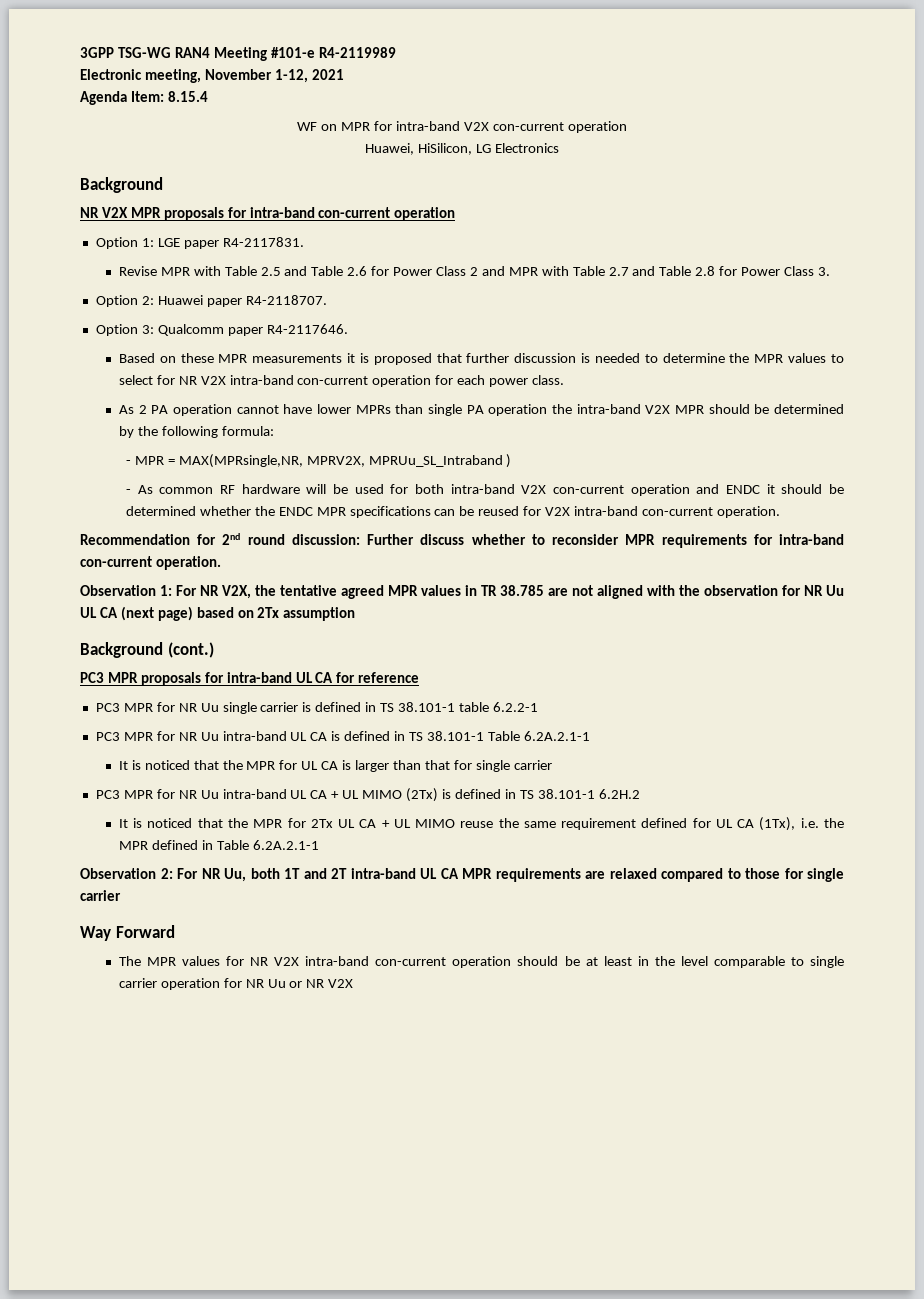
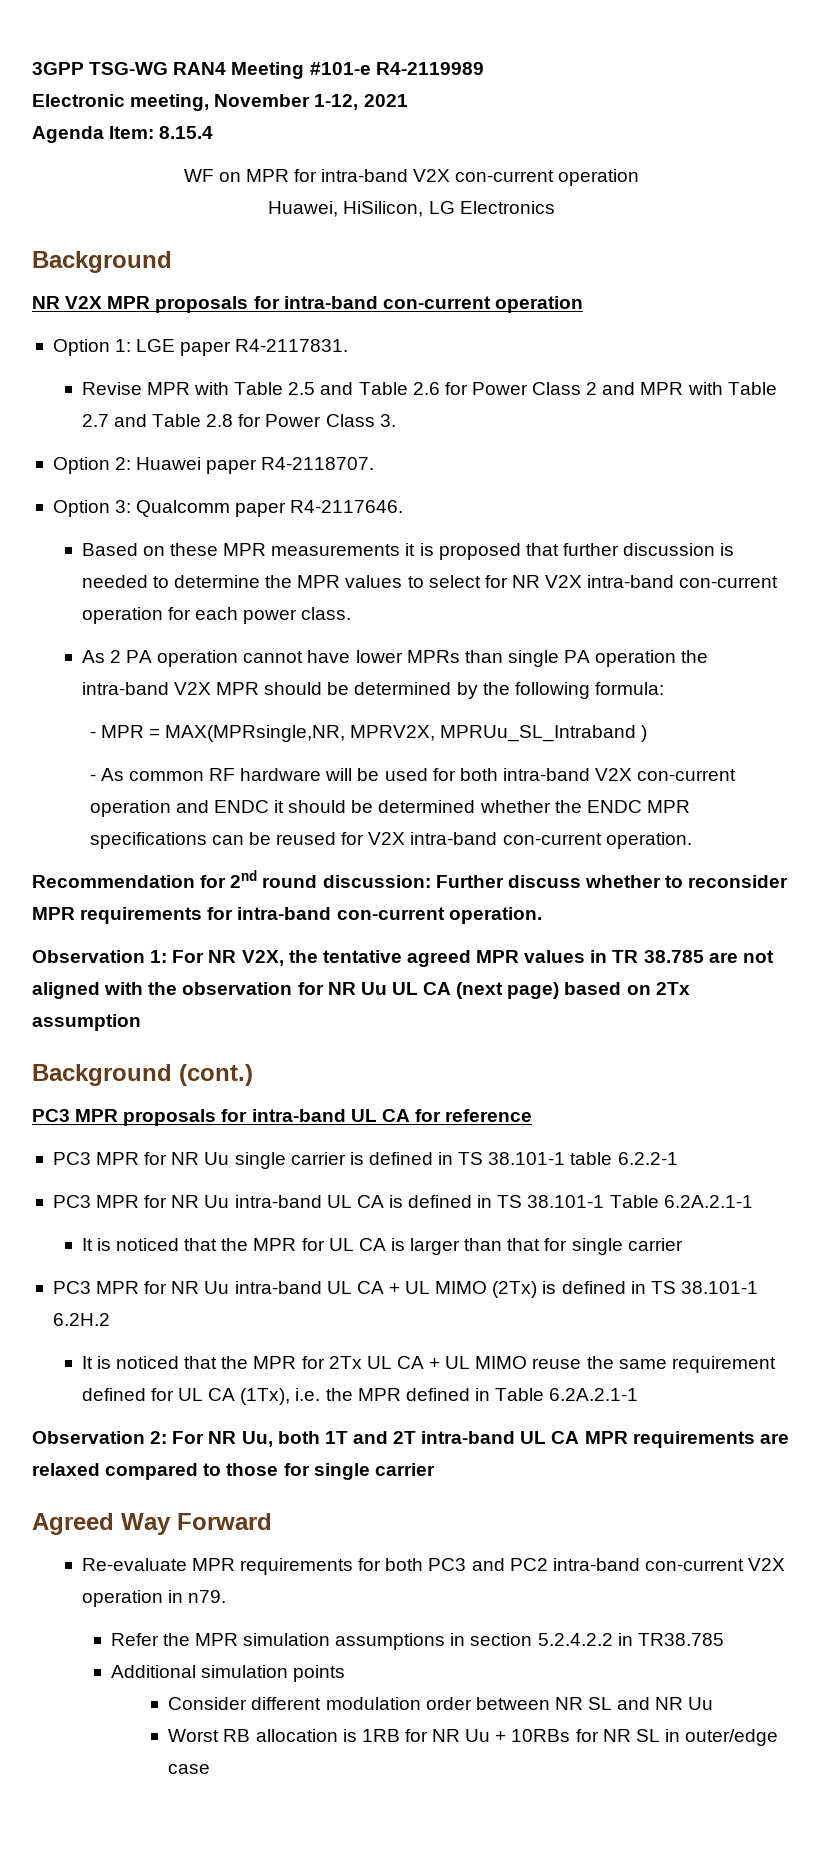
- Way Forward
+ Agreed Way Forward
- The MPR values for NR V2X intra-band con-current operation should be at least in the level comparable to single carrier operation for NR Uu or NR V2X
+ Re-evaluate MPR requirements for both PC3 and PC2 intra-band con-current V2X operation in n79.
+ Refer the MPR simulation assumptions in section 5.2.4.2.2 in TR38.785
+ Additional simulation points
+ Consider different modulation order between NR SL and NR Uu
+ Worst RB allocation is 1RB for NR Uu + 10RBs for NR SL in outer/edge case

